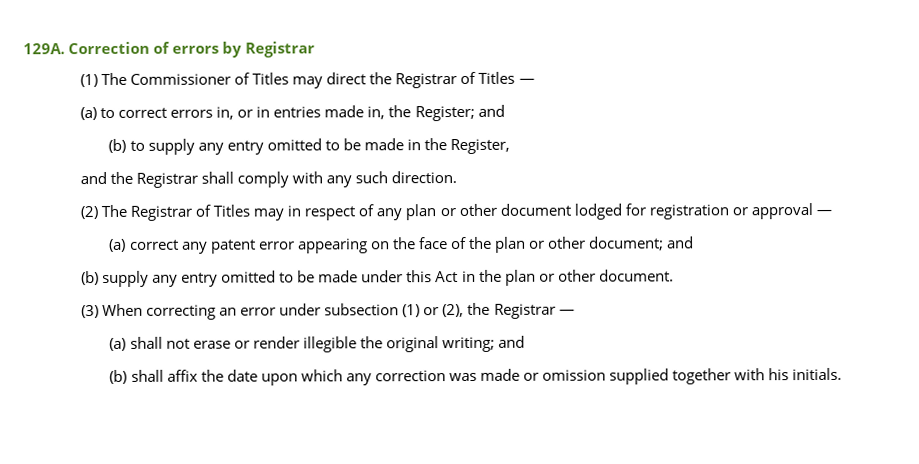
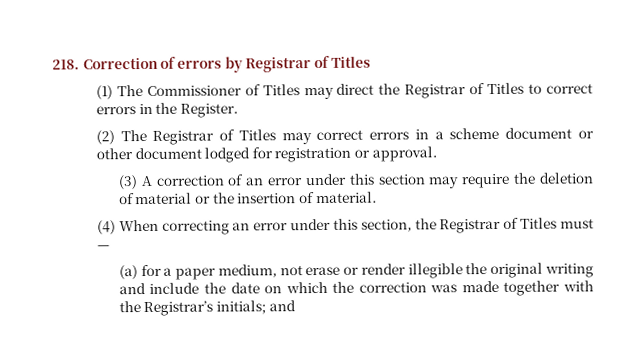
- 129A. Correction of errors by Registrar
+ 218. Correction of errors by Registrar of Titles
- (1) The Commissioner of Titles may direct the Registrar of Titles —
- (a) to correct errors in, or in entries made in, the Register; and
- (b) to supply any entry omitted to be made in the Register,
- and the Registrar shall comply with any such direction.
+ (1) The Commissioner of Titles may direct the Registrar of Titles to correct errors in the Register.
- (2) The Registrar of Titles may in respect of any plan or other document lodged for registration or approval —
- (a) correct any patent error appearing on the face of the plan or other document; and
- (b) supply any entry omitted to be made under this Act in the plan or other document.
- (3) When correcting an error under subsection (1) or (2), the Registrar —
- (a) shall not erase or render illegible the original writing; and
- (b) shall affix the date upon which any correction was made or omission supplied together with his initials.
+ (2) The Registrar of Titles may correct errors in a scheme document or other document lodged for registration or approval.
+ (3) A correction of an error under this section may require the deletion of material or the insertion of material.
+ (4) When correcting an error under this section, the Registrar of Titles must —
+ (a) for a paper medium, not erase or render illegible the original writing and include the date on which the correction was made together with the Registrar’s initials; and

